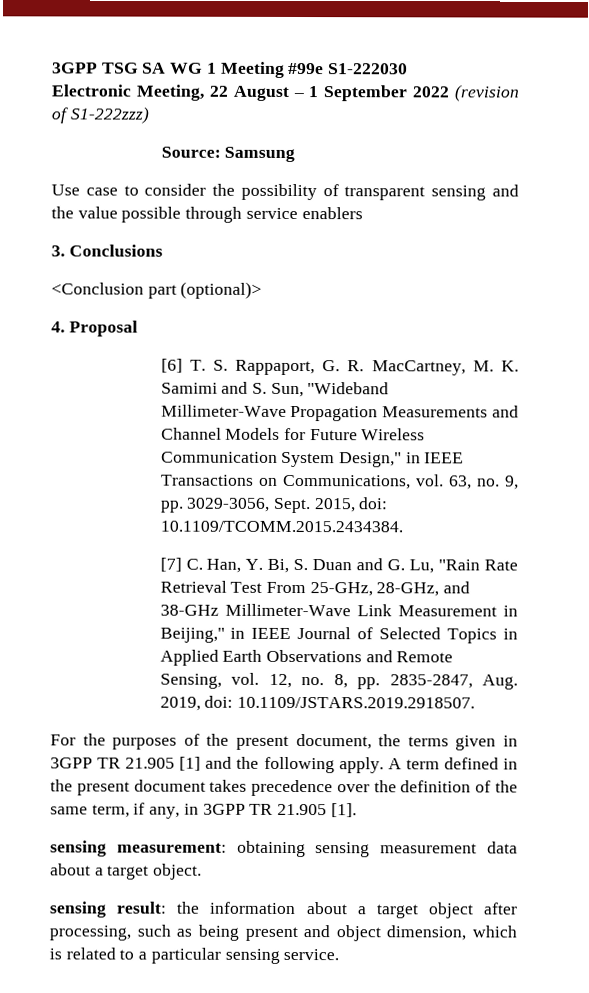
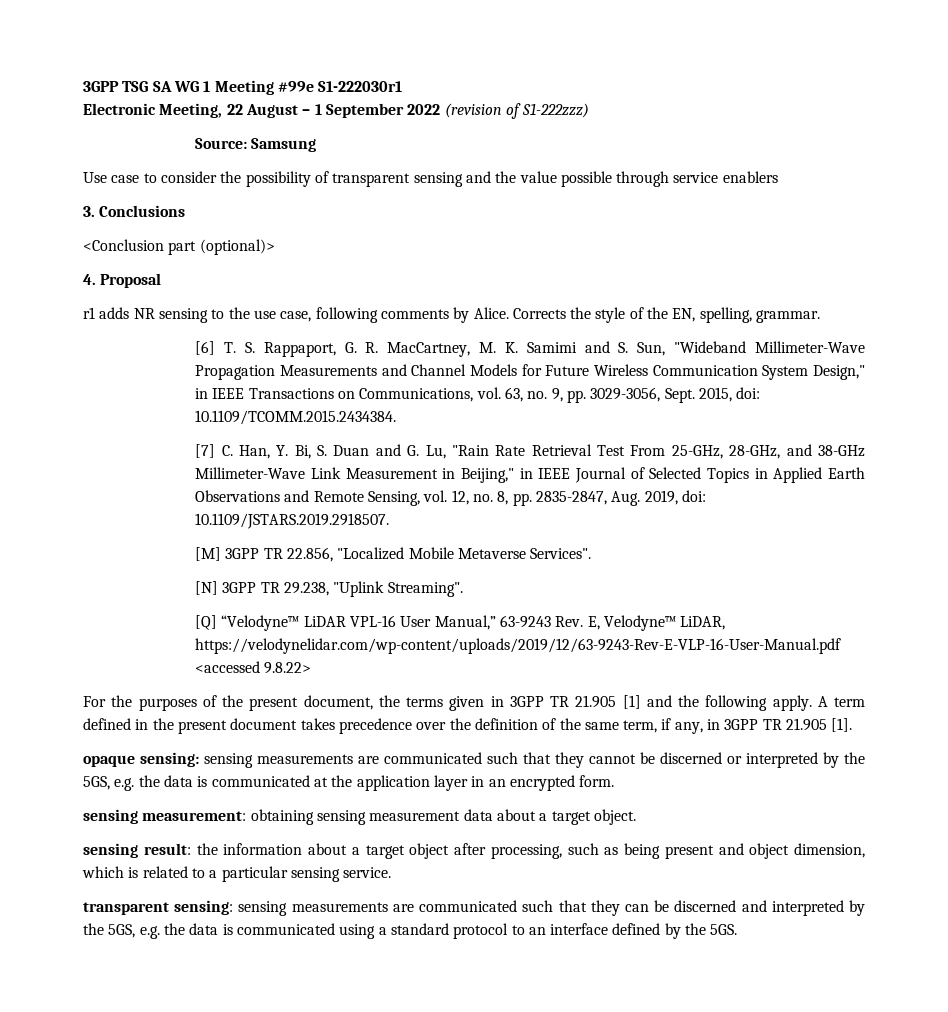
- 3GPP TSG SA WG 1 Meeting #99e S1-222030
+ 3GPP TSG SA WG 1 Meeting #99e S1-222030r1
+ r1 adds NR sensing to the use case, following comments by Alice. Corrects the style of the EN, spelling, grammar.
+ [M] 3GPP TR 22.856, "Localized Mobile Metaverse Services".
+ [N] 3GPP TR 29.238, "Uplink Streaming".
+ [Q] “Velodyne™ LiDAR VPL-16 User Manual,” 63-9243 Rev. E, Velodyne™ LiDAR, https://velodynelidar.com/wp-content/uploads/2019/12/63-9243-Rev-E-VLP-16-User-Manual.pdf <accessed 9.8.22>
+ opaque sensing: sensing measurements are communicated such that they cannot be discerned or interpreted by the 5GS, e.g. the data is communicated at the application layer in an encrypted form.
+ transparent sensing: sensing measurements are communicated such that they can be discerned and interpreted by the 5GS, e.g. the data is communicated using a standard protocol to an interface defined by the 5GS.

